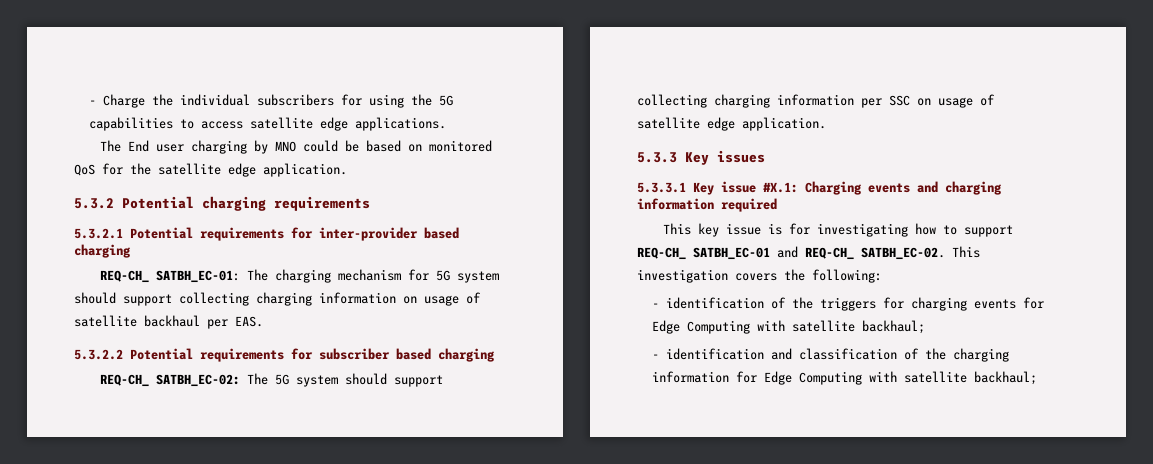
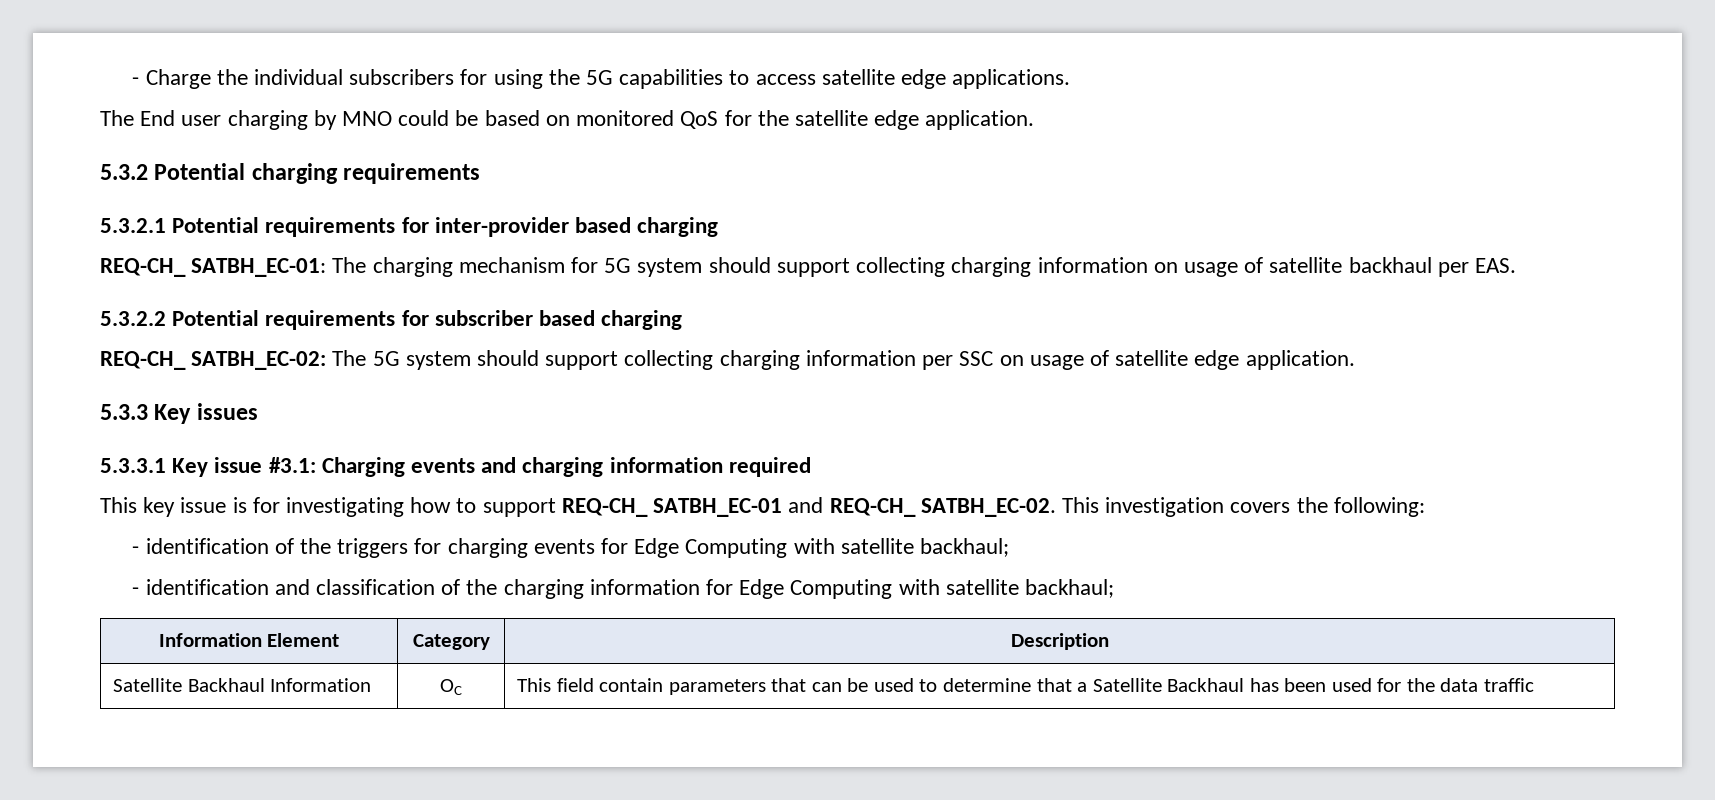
- 5.3.3.1 Key issue #X.1: Charging events and charging information required
+ 5.3.3.1 Key issue #3.1: Charging events and charging information required
+ Information Element | Category | Description
+ Satellite Backhaul Information | OC | This field contain parameters that can be used to determine that a Satellite Backhaul has been used for the data traffic

